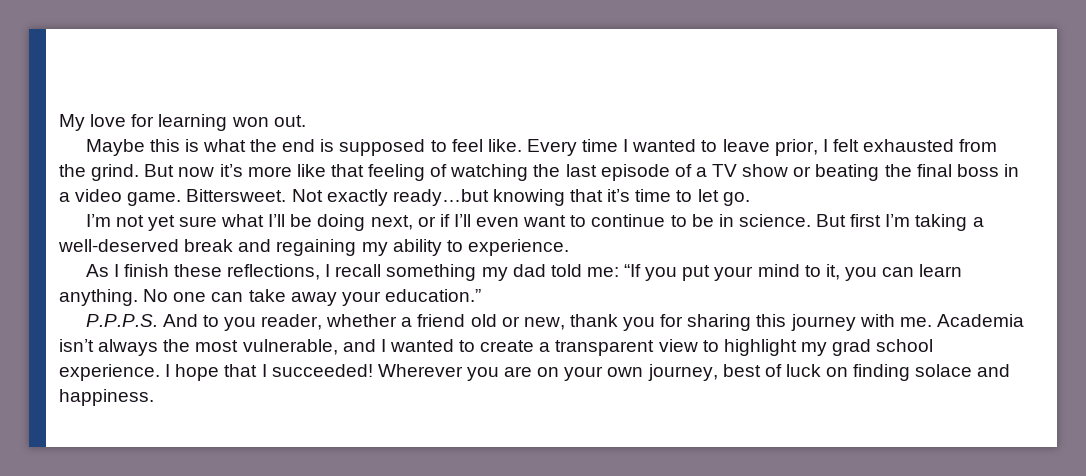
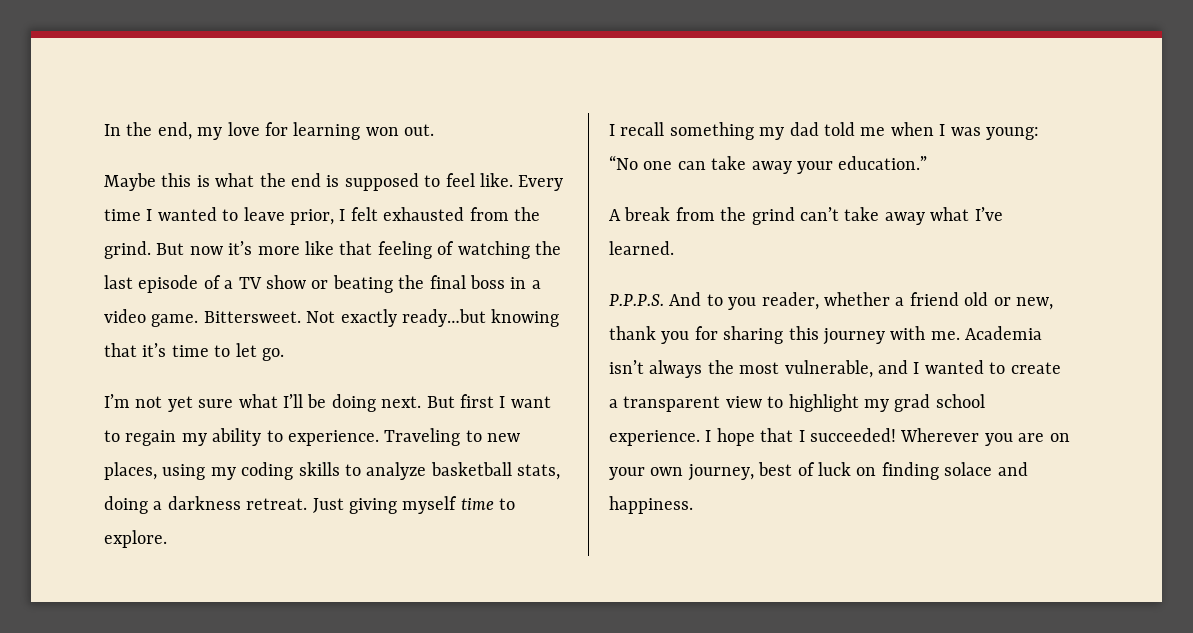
- My love for learning won out.
+ In the end, my love for learning won out.
- I’m not yet sure what I’ll be doing next, or if I’ll even want to continue to be in science. But first I’m taking a well-deserved break and regaining my ability to experience.
- As I finish these reflections, I recall something my dad told me: “If you put your mind to it, you can learn anything. No one can take away your education.”
+ I’m not yet sure what I’ll be doing next. But first I want to regain my ability to experience. Traveling to new places, using my coding skills to analyze basketball stats, doing a darkness retreat. Just giving myself time to explore.
+ I recall something my dad told me when I was young: “No one can take away your education.”
+ A break from the grind can’t take away what I’ve learned.

